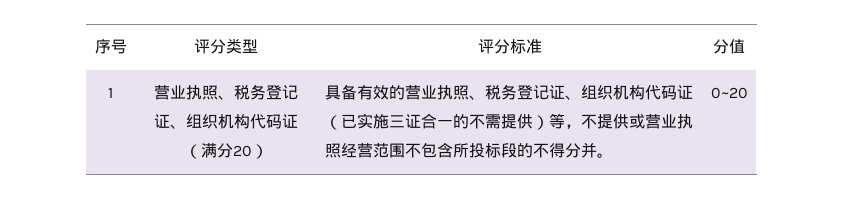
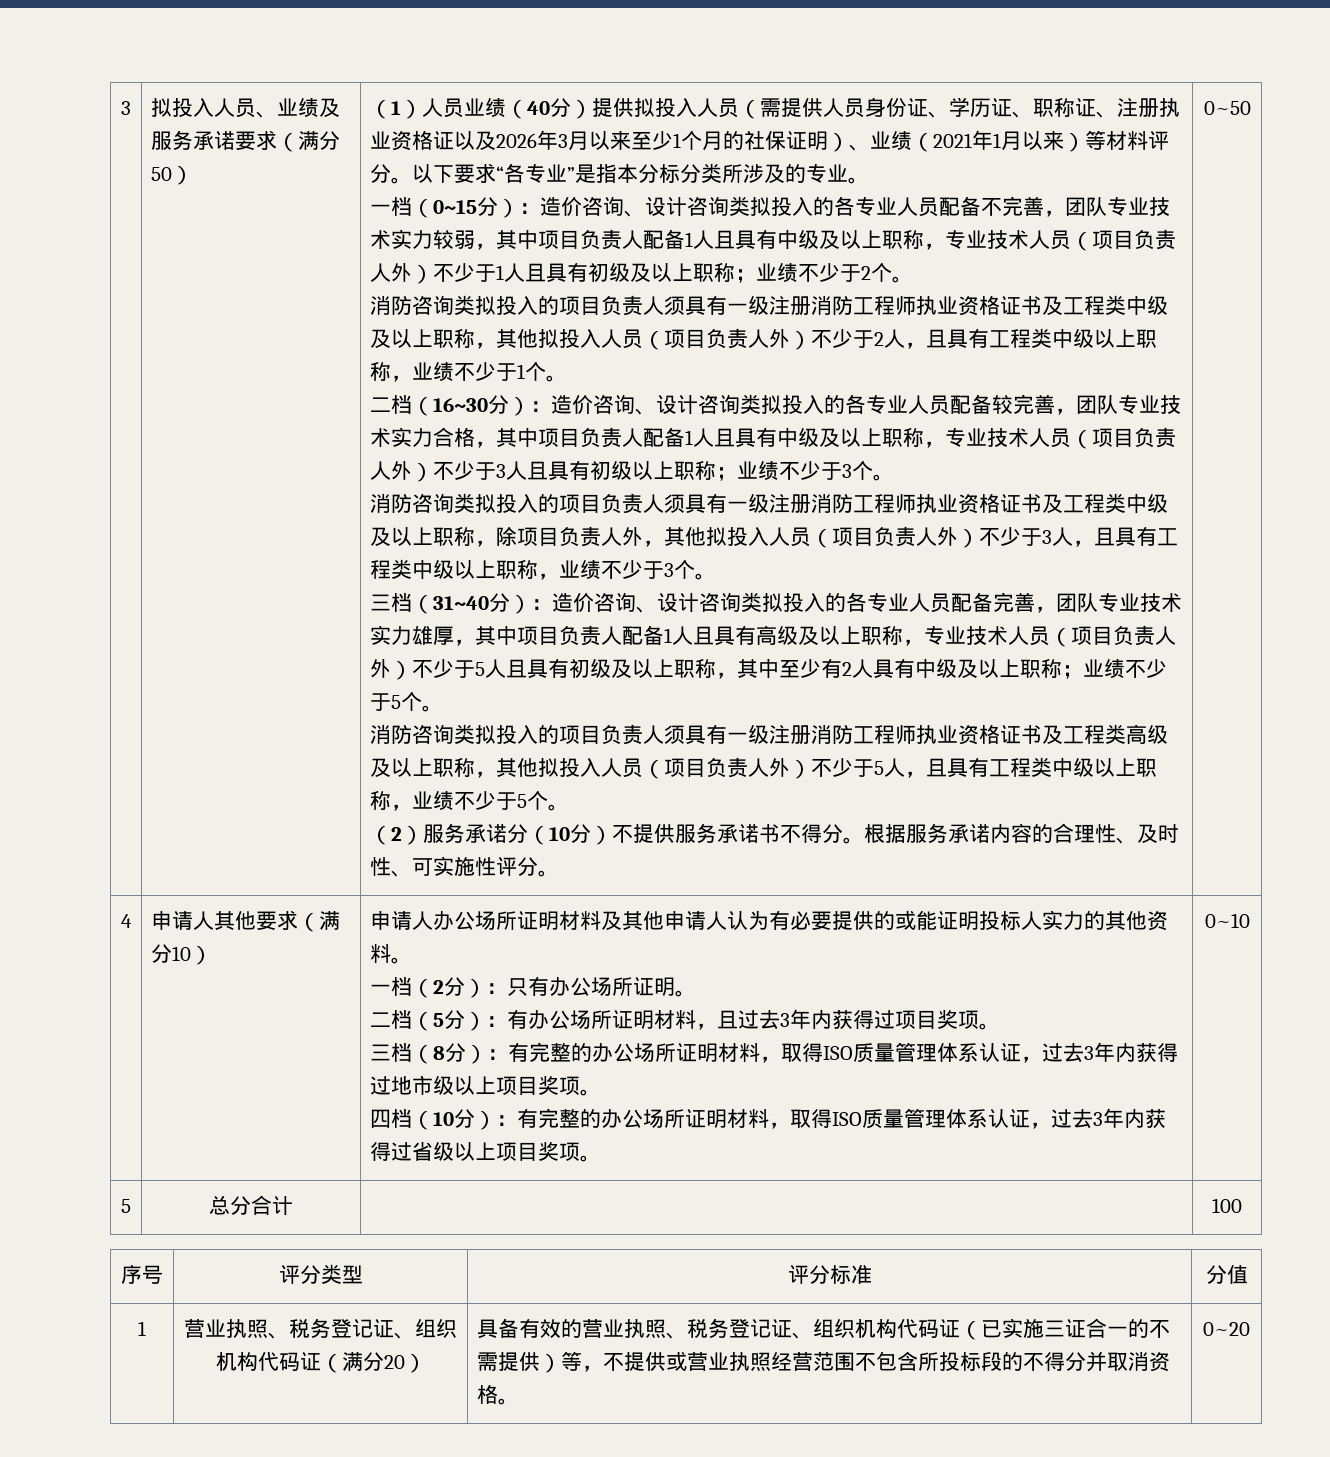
+ 3 | 拟投入人员、业绩及服务承诺要求（满分50） | （1）人员业绩（40分）提供拟投入人员（需提供人员身份证、学历证、职称证、注册执业资格证以及2026年3月以来至少1个月的社保证明）、业绩（2021年1月以来）等材料评分。以下要求“各专业”是指本分标分类所涉及的专业。
+ 一档（0~15分）：造价咨询、设计咨询类拟投入的各专业人员配备不完善，团队专业技术实力较弱，其中项目负责人配备1人且具有中级及以上职称，专业技术人员（项目负责人外）不少于1人且具有初级及以上职称；业绩不少于2个。
+ 消防咨询类拟投入的项目负责人须具有一级注册消防工程师执业资格证书及工程类中级及以上职称，其他拟投入人员（项目负责人外）不少于2人，且具有工程类中级以上职称，业绩不少于1个。
+ 二档（16~30分）：造价咨询、设计咨询类拟投入的各专业人员配备较完善，团队专业技术实力合格，其中项目负责人配备1人且具有中级及以上职称，专业技术人员（项目负责人外）不少于3人且具有初级以上职称；业绩不少于3个。
+ 消防咨询类拟投入的项目负责人须具有一级注册消防工程师执业资格证书及工程类中级及以上职称，除项目负责人外，其他拟投入人员（项目负责人外）不少于3人，且具有工程类中级以上职称，业绩不少于3个。
+ 三档（31~40分）：造价咨询、设计咨询类拟投入的各专业人员配备完善，团队专业技术实力雄厚，其中项目负责人配备1人且具有高级及以上职称，专业技术人员（项目负责人外）不少于5人且具有初级及以上职称，其中至少有2人具有中级及以上职称；业绩不少于5个。
+ 消防咨询类拟投入的项目负责人须具有一级注册消防工程师执业资格证书及工程类高级及以上职称，其他拟投入人员（项目负责人外）不少于5人，且具有工程类中级以上职称，业绩不少于5个。
+ （2）服务承诺分（10分）不提供服务承诺书不得分。根据服务承诺内容的合理性、及时性、可实施性评分。 | 0~50
+ 4 | 申请人其他要求（满分10） | 申请人办公场所证明材料及其他申请人认为有必要提供的或能证明投标人实力的其他资料。
+ 一档（2分）：只有办公场所证明。
+ 二档（5分）：有办公场所证明材料，且过去3年内获得过项目奖项。
+ 三档（8分）：有完整的办公场所证明材料，取得ISO质量管理体系认证，过去3年内获得过地市级以上项目奖项。
+ 四档（10分）：有完整的办公场所证明材料，取得ISO质量管理体系认证，过去3年内获得过省级以上项目奖项。 | 0~10
+ 5 | 总分合计 | | 100
- 具备有效的营业执照、税务登记证、组织机构代码证（已实施三证合一的不需提供）等，不提供或营业执照经营范围不包含所投标段的不得分并。
+ 具备有效的营业执照、税务登记证、组织机构代码证（已实施三证合一的不需提供）等，不提供或营业执照经营范围不包含所投标段的不得分并取消资格。

